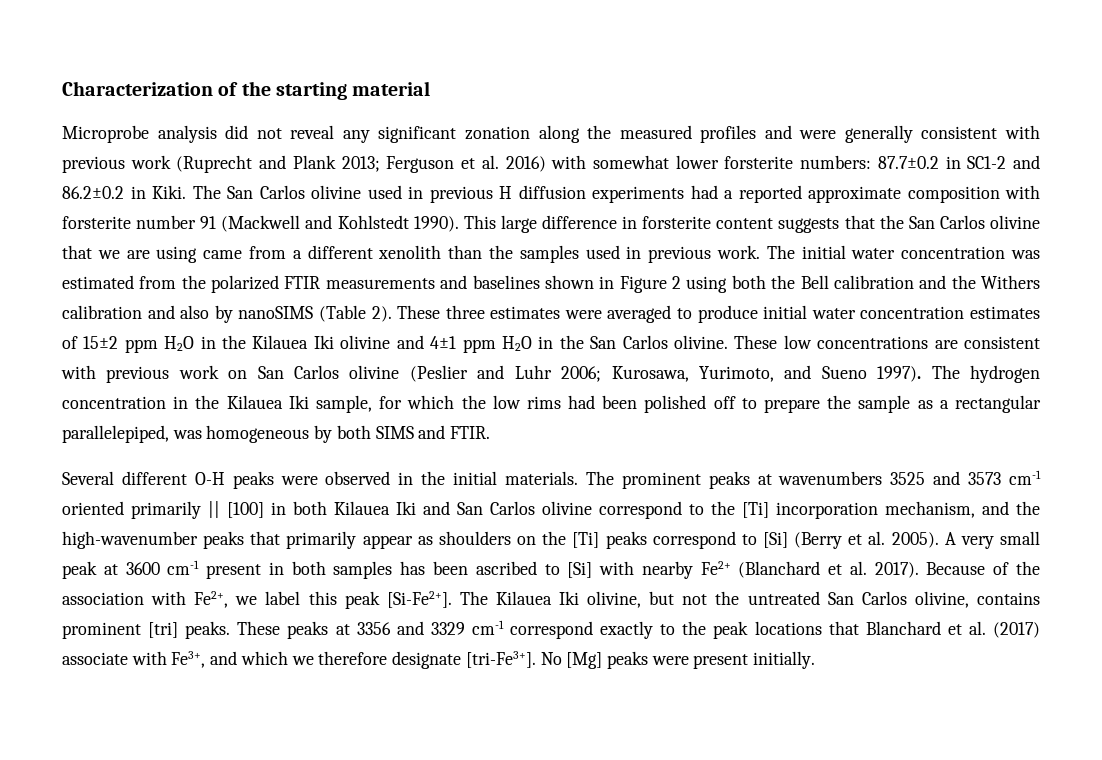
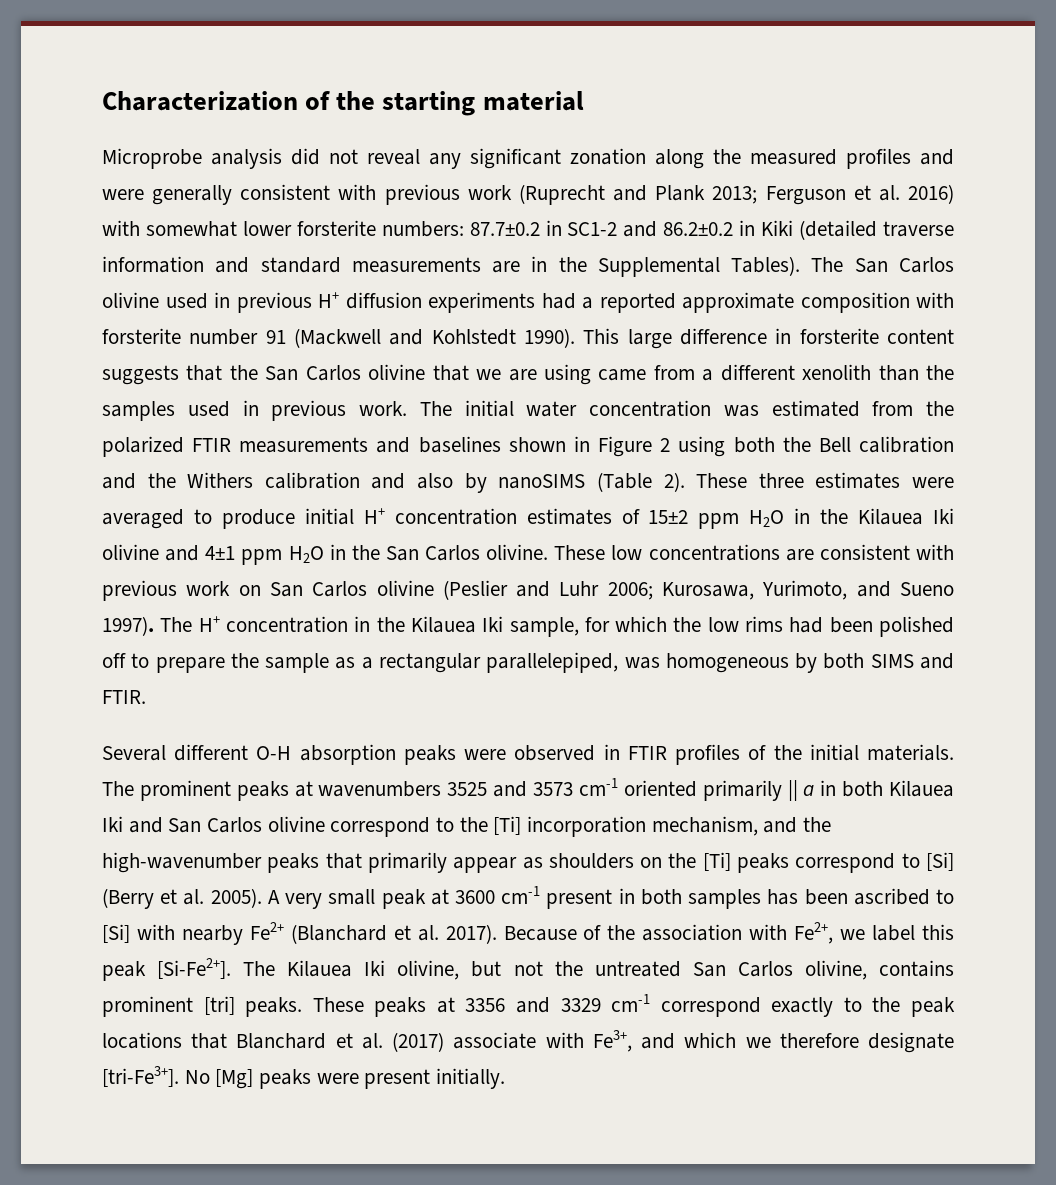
- Microprobe analysis did not reveal any significant zonation along the measured profiles and were generally consistent with previous work (Ruprecht and Plank 2013; Ferguson et al. 2016) with somewhat lower forsterite numbers: 87.7±0.2 in SC1-2 and 86.2±0.2 in Kiki.
+ Microprobe analysis did not reveal any significant zonation along the measured profiles and were generally consistent with previous work (Ruprecht and Plank 2013; Ferguson et al. 2016) with somewhat lower forsterite numbers: 87.7±0.2 in SC1-2 and 86.2±0.2 in Kiki (detailed traverse information and standard measurements are in the Supplemental Tables).
- The San Carlos olivine used in previous H diffusion experiments had a reported approximate composition with forsterite number 91 (Mackwell and Kohlstedt 1990).
+ The San Carlos olivine used in previous H+ diffusion experiments had a reported approximate composition with forsterite number 91 (Mackwell and Kohlstedt 1990).
- These three estimates were averaged to produce initial water concentration estimates of 15±2 ppm H2O in the Kilauea Iki olivine and 4±1 ppm H2O in the San Carlos olivine.
+ These three estimates were averaged to produce initial H+ concentration estimates of 15±2 ppm H2O in the Kilauea Iki olivine and 4±1 ppm H2O in the San Carlos olivine.
- The hydrogen concentration in the Kilauea Iki sample, for which the low rims had been polished off to prepare the sample as a rectangular parallelepiped, was homogeneous by both SIMS and FTIR.
+ The H+ concentration in the Kilauea Iki sample, for which the low rims had been polished off to prepare the sample as a rectangular parallelepiped, was homogeneous by both SIMS and FTIR.
- Several different O-H peaks were observed in the initial materials.
+ Several different O-H absorption peaks were observed in FTIR profiles of the initial materials.
- The prominent peaks at wavenumbers 3525 and 3573 cm-1 oriented primarily || [100] in both Kilauea Iki and San Carlos olivine correspond to the [Ti] incorporation mechanism, and the high-wavenumber peaks that primarily appear as shoulders on the [Ti] peaks correspond to [Si] (Berry et al. 2005).
+ The prominent peaks at wavenumbers 3525 and 3573 cm-1 oriented primarily || a in both Kilauea Iki and San Carlos olivine correspond to the [Ti] incorporation mechanism, and the high-wavenumber peaks that primarily appear as shoulders on the [Ti] peaks correspond to [Si] (Berry et al. 2005).

